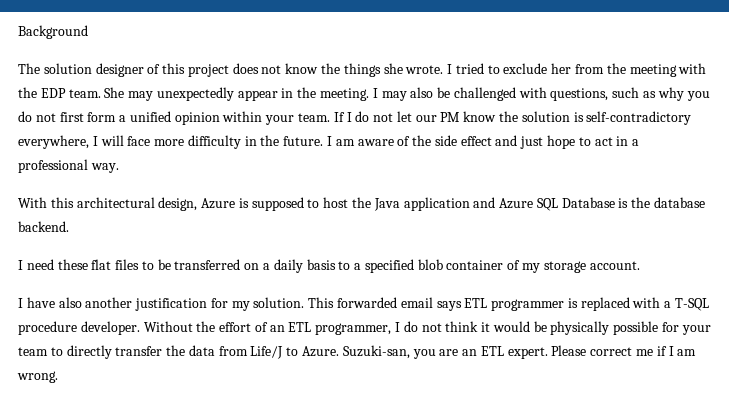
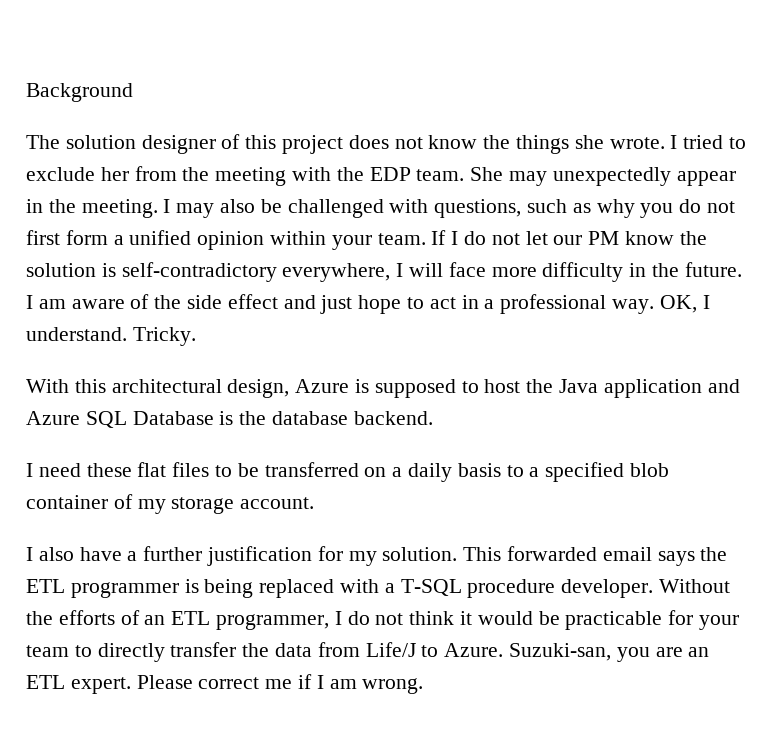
+ OK, I understand. Tricky.
- I have also another justification for my solution.
+ I also have a further justification for my solution.
- This forwarded email says ETL programmer is replaced with a T-SQL procedure developer.
+ This forwarded email says the ETL programmer is being replaced with a T-SQL procedure developer.
- Without the effort of an ETL programmer, I do not think it would be physically possible for your team to directly transfer the data from Life/J to Azure.
+ Without the efforts of an ETL programmer, I do not think it would be practicable for your team to directly transfer the data from Life/J to Azure.

